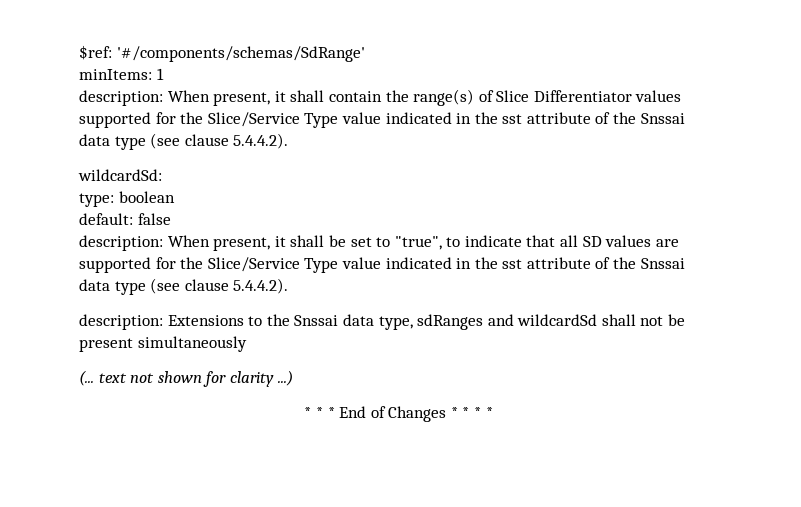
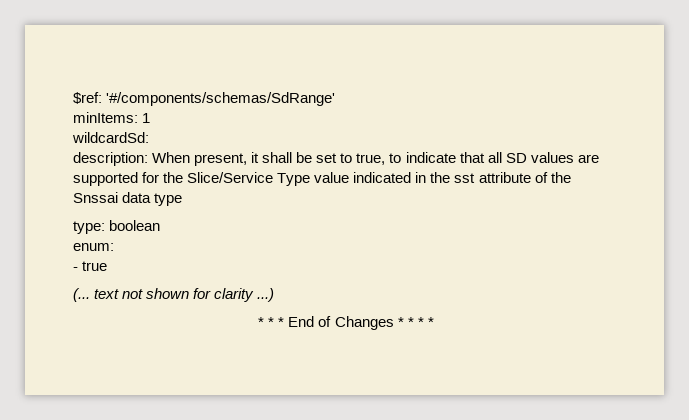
- description: When present, it shall contain the range(s) of Slice Differentiator values supported for the Slice/Service Type value indicated in the sst attribute of the Snssai data type (see clause 5.4.4.2).
  wildcardSd:
- type: boolean
- default: false
- description: When present, it shall be set to "true", to indicate that all SD values are supported for the Slice/Service Type value indicated in the sst attribute of the Snssai data type (see clause 5.4.4.2).
- description: Extensions to the Snssai data type, sdRanges and wildcardSd shall not be present simultaneously
+ description: When present, it shall be set to true, to indicate that all SD values are supported for the Slice/Service Type value indicated in the sst attribute of the Snssai data type
+ type: boolean
+ enum:
+ - true

